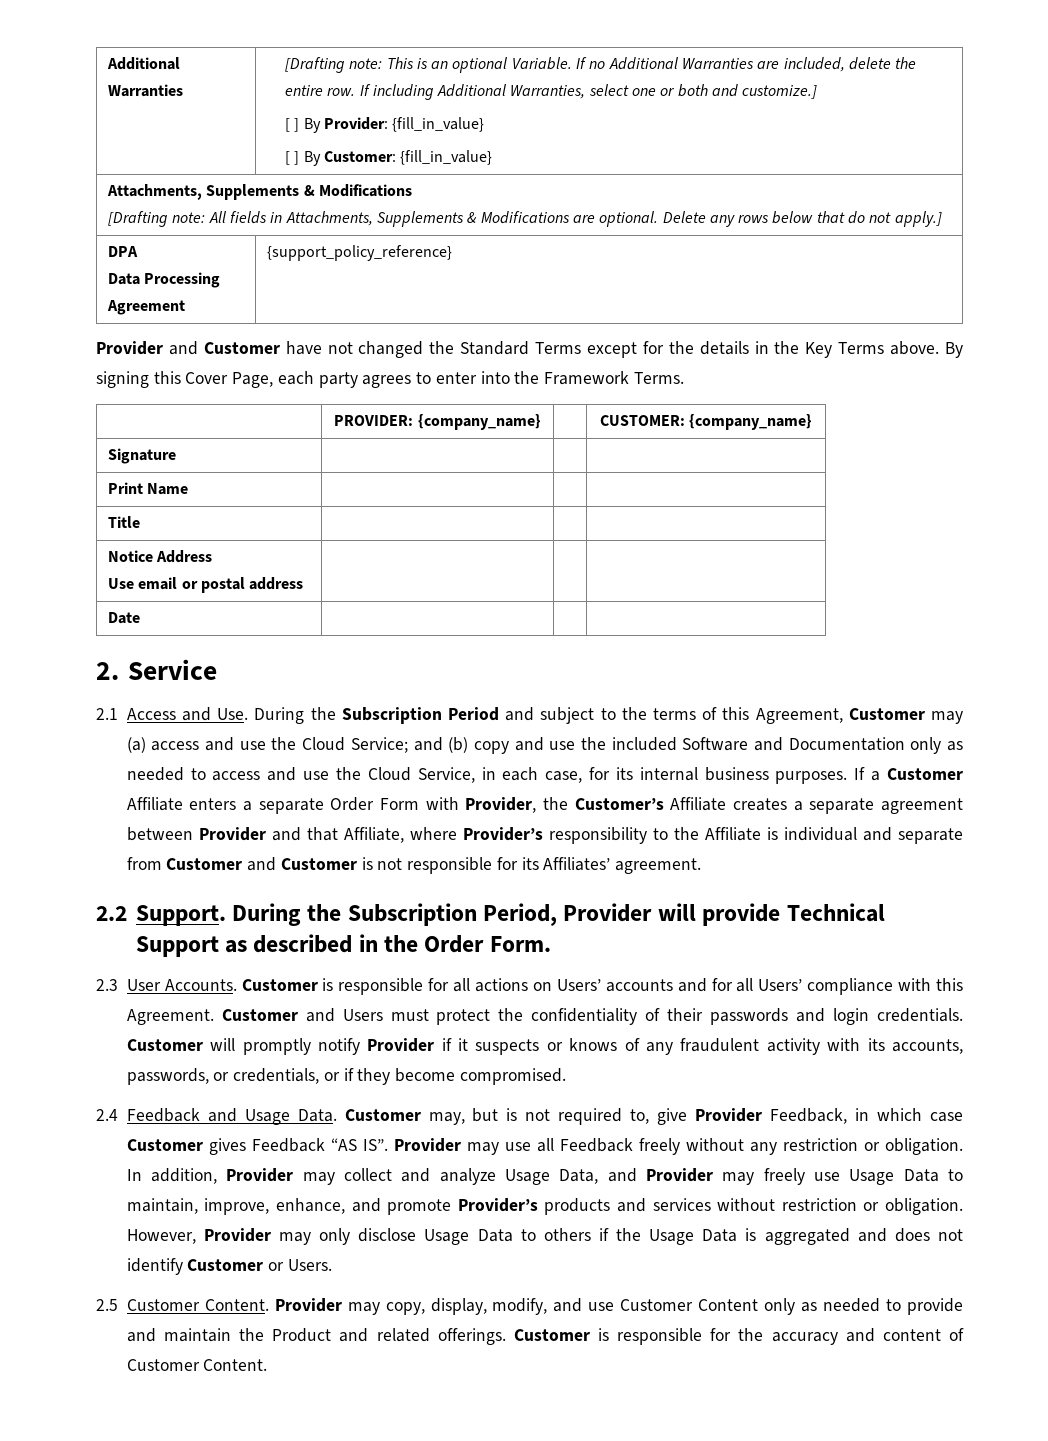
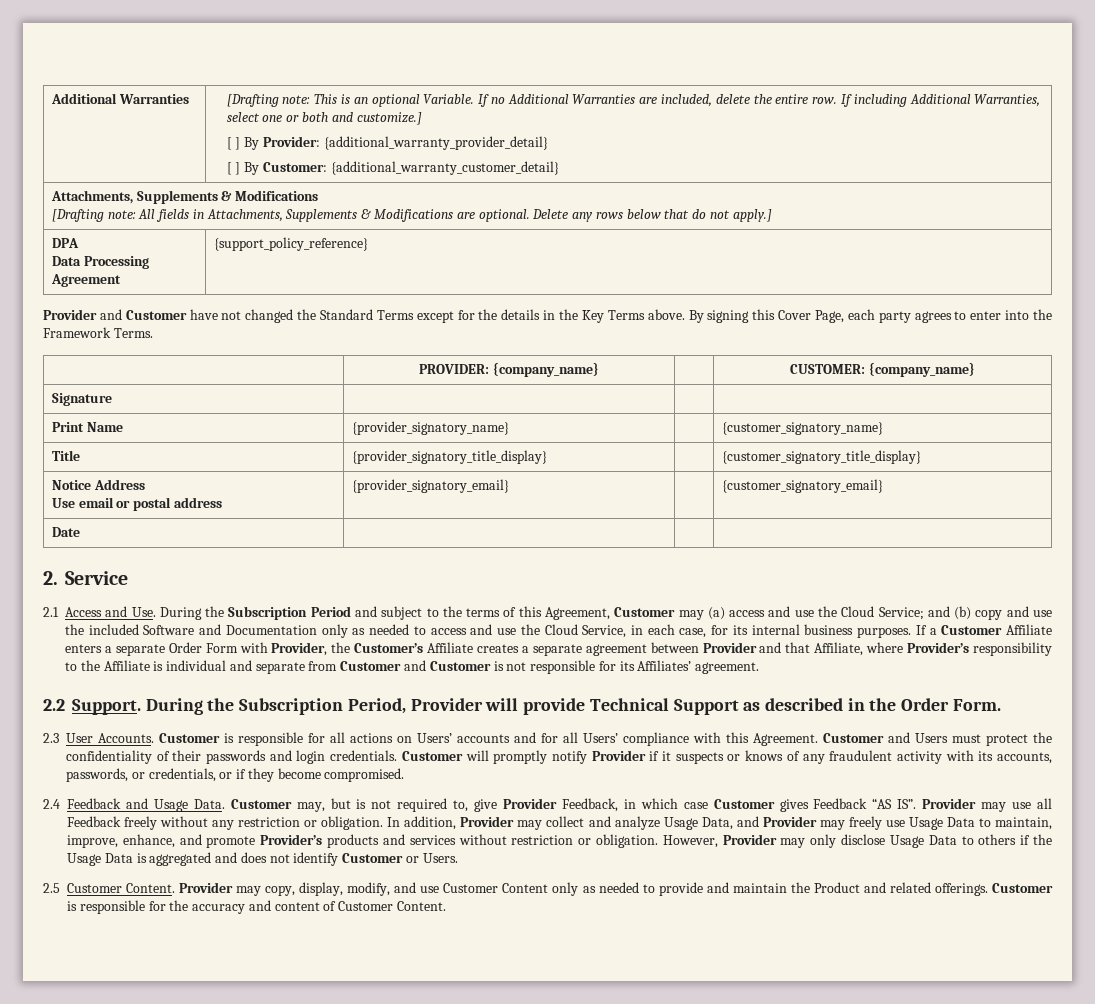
  Additional Warranties | [Drafting note: This is an optional Variable. If no Additional Warranties are included, delete the entire row. If including Additional Warranties, select one or both and customize.]
- [ ] By Provider: {fill_in_value}
- [ ] By Customer: {fill_in_value}
+ [ ] By Provider: {additional_warranty_provider_detail}
+ [ ] By Customer: {additional_warranty_customer_detail}
- Print Name | | |
+ Print Name | {provider_signatory_name} | | {customer_signatory_name}
- Title | | |
+ Title | {provider_signatory_title_display} | | {customer_signatory_title_display}
  Notice Address
- Use email or postal address | | |
+ Use email or postal address | {provider_signatory_email} | | {customer_signatory_email}

